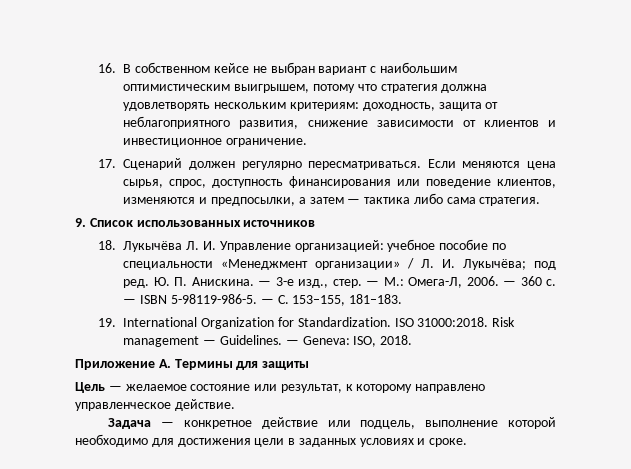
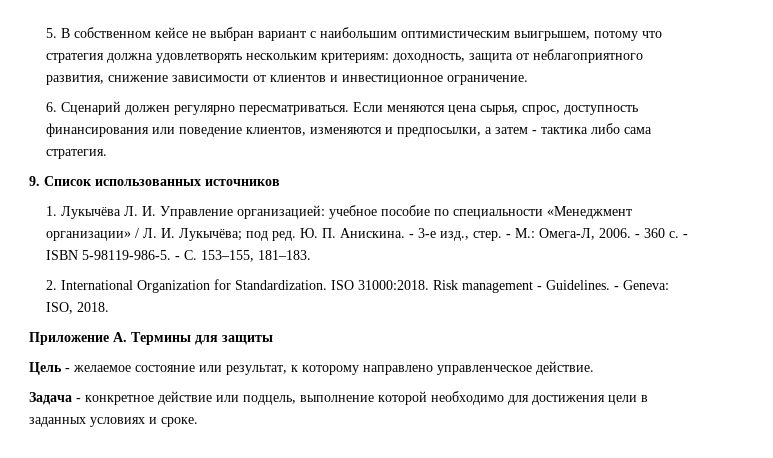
- 16. В собственном кейсе не выбран вариант с наибольшим оптимистическим выигрышем, потому что стратегия должна удовлетворять нескольким критериям: доходность, защита от неблагоприятного развития, снижение зависимости от клиентов и инвестиционное ограничение.
+ 5. В собственном кейсе не выбран вариант с наибольшим оптимистическим выигрышем, потому что стратегия должна удовлетворять нескольким критериям: доходность, защита от неблагоприятного развития, снижение зависимости от клиентов и инвестиционное ограничение.
- 17. Сценарий должен регулярно пересматриваться.
+ 6. Сценарий должен регулярно пересматриваться.
- Если меняются цена сырья, спрос, доступность финансирования или поведение клиентов, изменяются и предпосылки, а затем — тактика либо сама стратегия.
+ Если меняются цена сырья, спрос, доступность финансирования или поведение клиентов, изменяются и предпосылки, а затем - тактика либо сама стратегия.
- 18. Лукычёва Л. И. Управление организацией: учебное пособие по специальности «Менеджмент организации» / Л. И. Лукычёва; под ред.
+ 1. Лукычёва Л. И. Управление организацией: учебное пособие по специальности «Менеджмент организации» / Л. И. Лукычёва; под ред.
- — 3-е изд., стер.
+ - 3-е изд., стер.
- — М.: Омега-Л, 2006.
+ - М.: Омега-Л, 2006.
- — 360 с.
+ - 360 с.
- — ISBN 5-98119-986-5.
+ - ISBN 5-98119-986-5.
- — С. 153–155, 181–183.
+ - С. 153–155, 181–183.
- 19. International Organization for Standardization.
+ 2. International Organization for Standardization.
- Risk management — Guidelines. — Geneva: ISO, 2018.
+ Risk management - Guidelines. - Geneva: ISO, 2018.
- Цель — желаемое состояние или результат, к которому направлено управленческое действие.
+ Цель - желаемое состояние или результат, к которому направлено управленческое действие.
- Задача — конкретное действие или подцель, выполнение которой необходимо для достижения цели в заданных условиях и сроке.
+ Задача - конкретное действие или подцель, выполнение которой необходимо для достижения цели в заданных условиях и сроке.

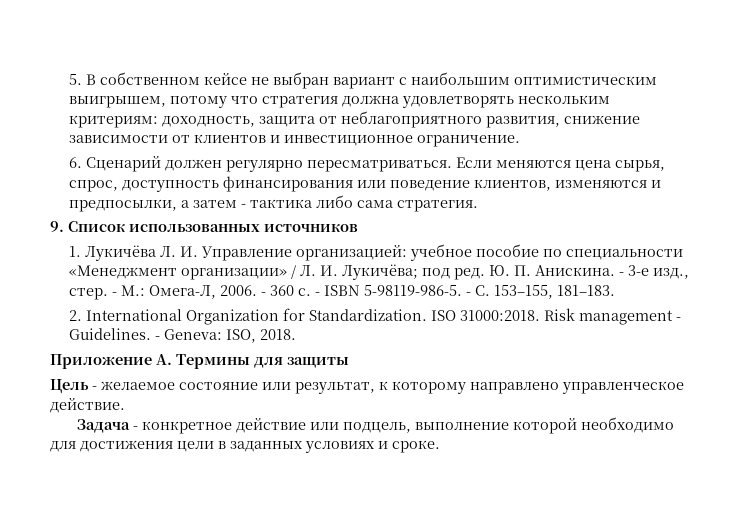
- 1. Лукычёва Л. И. Управление организацией: учебное пособие по специальности «Менеджмент организации» / Л. И. Лукычёва; под ред.
+ 1. Лукичёва Л. И. Управление организацией: учебное пособие по специальности «Менеджмент организации» / Л. И. Лукичёва; под ред.

